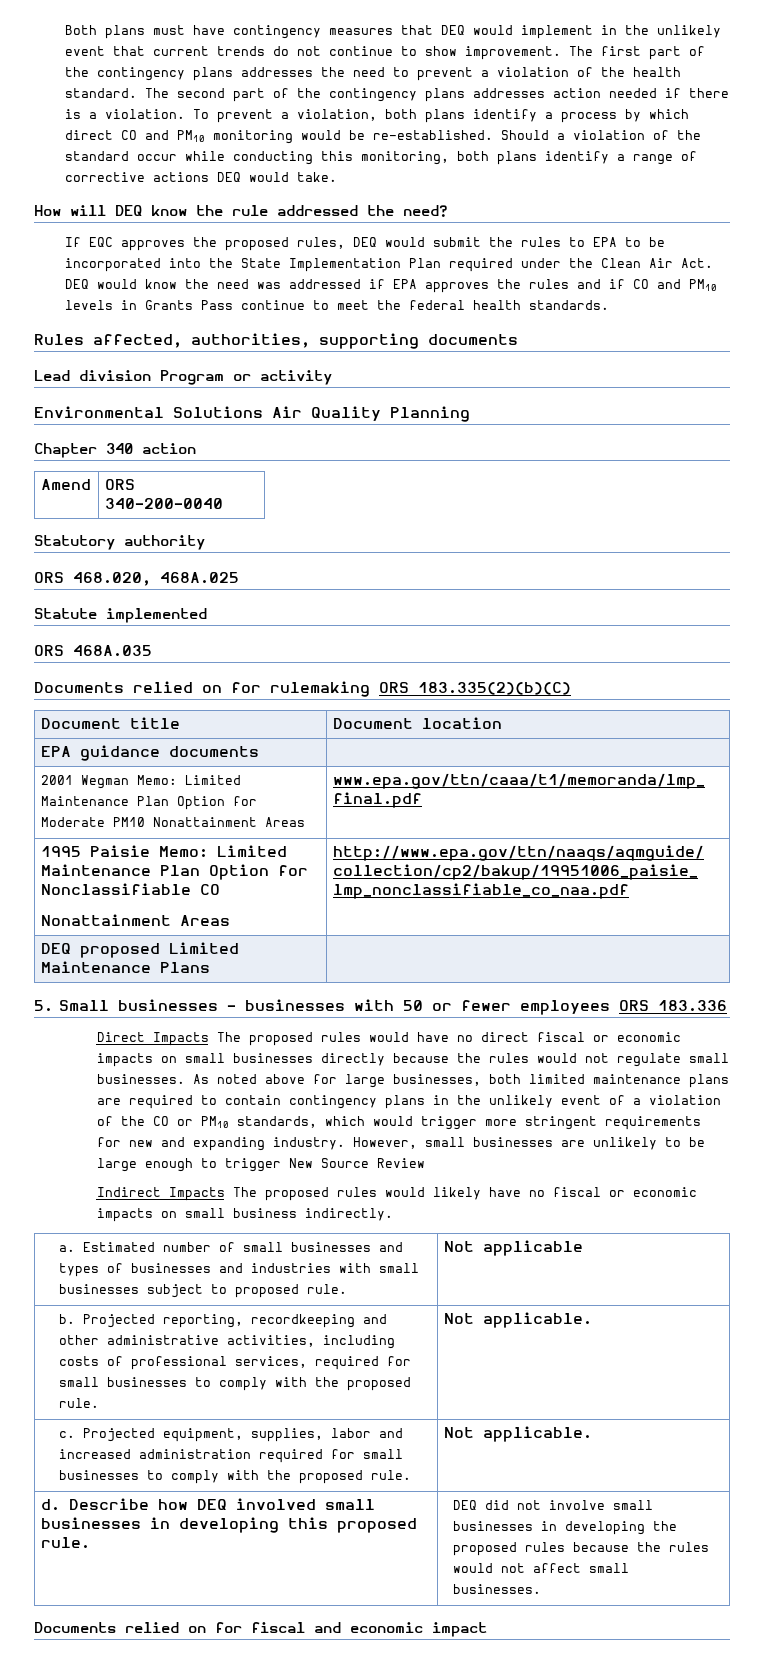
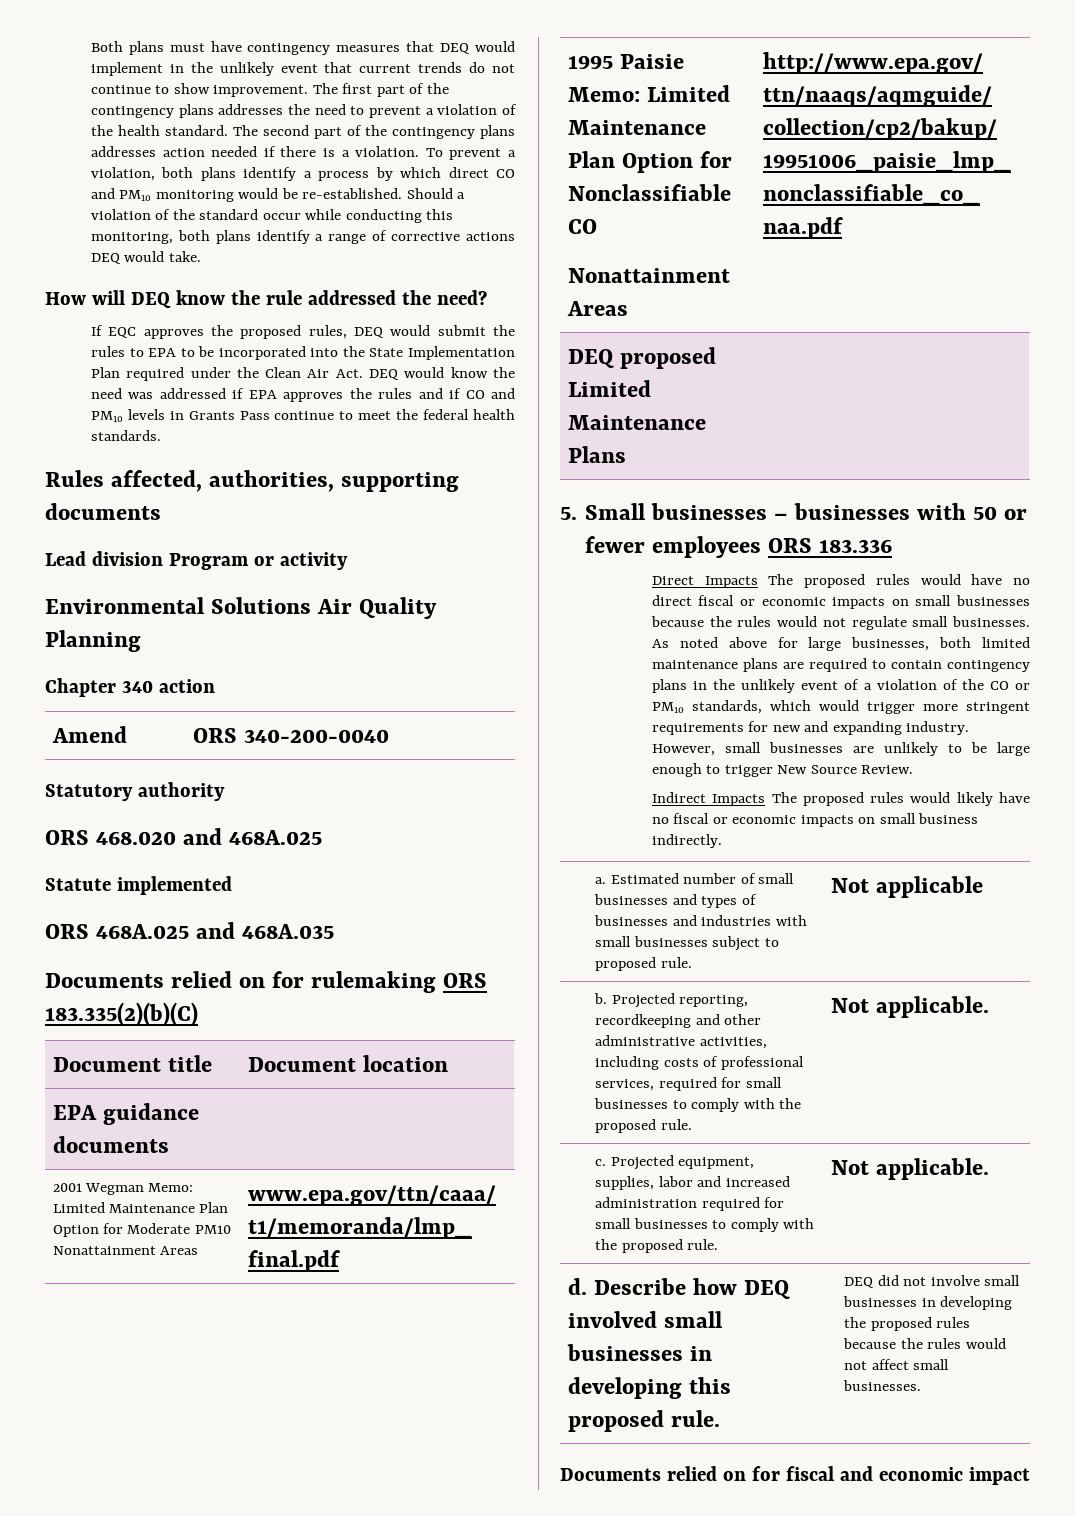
- ORS 468.020, 468A.025
+ ORS 468.020 and 468A.025
- ORS 468A.035
+ ORS 468A.025 and 468A.035
- Direct Impacts The proposed rules would have no direct fiscal or economic impacts on small businesses directly because the rules would not regulate small businesses.
+ Direct Impacts The proposed rules would have no direct fiscal or economic impacts on small businesses because the rules would not regulate small businesses.
- However, small businesses are unlikely to be large enough to trigger New Source Review
+ However, small businesses are unlikely to be large enough to trigger New Source Review.

